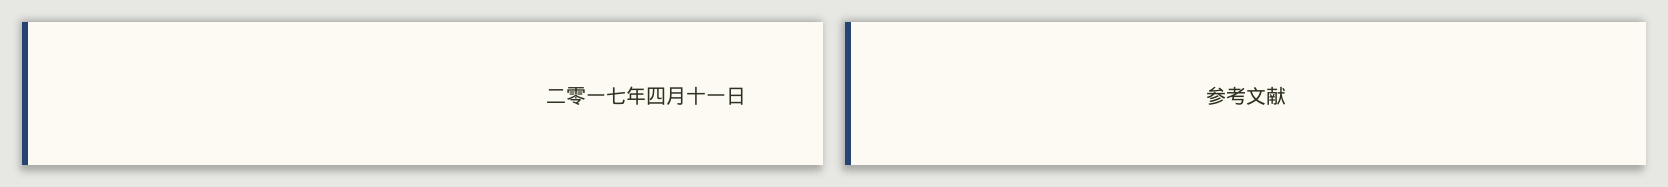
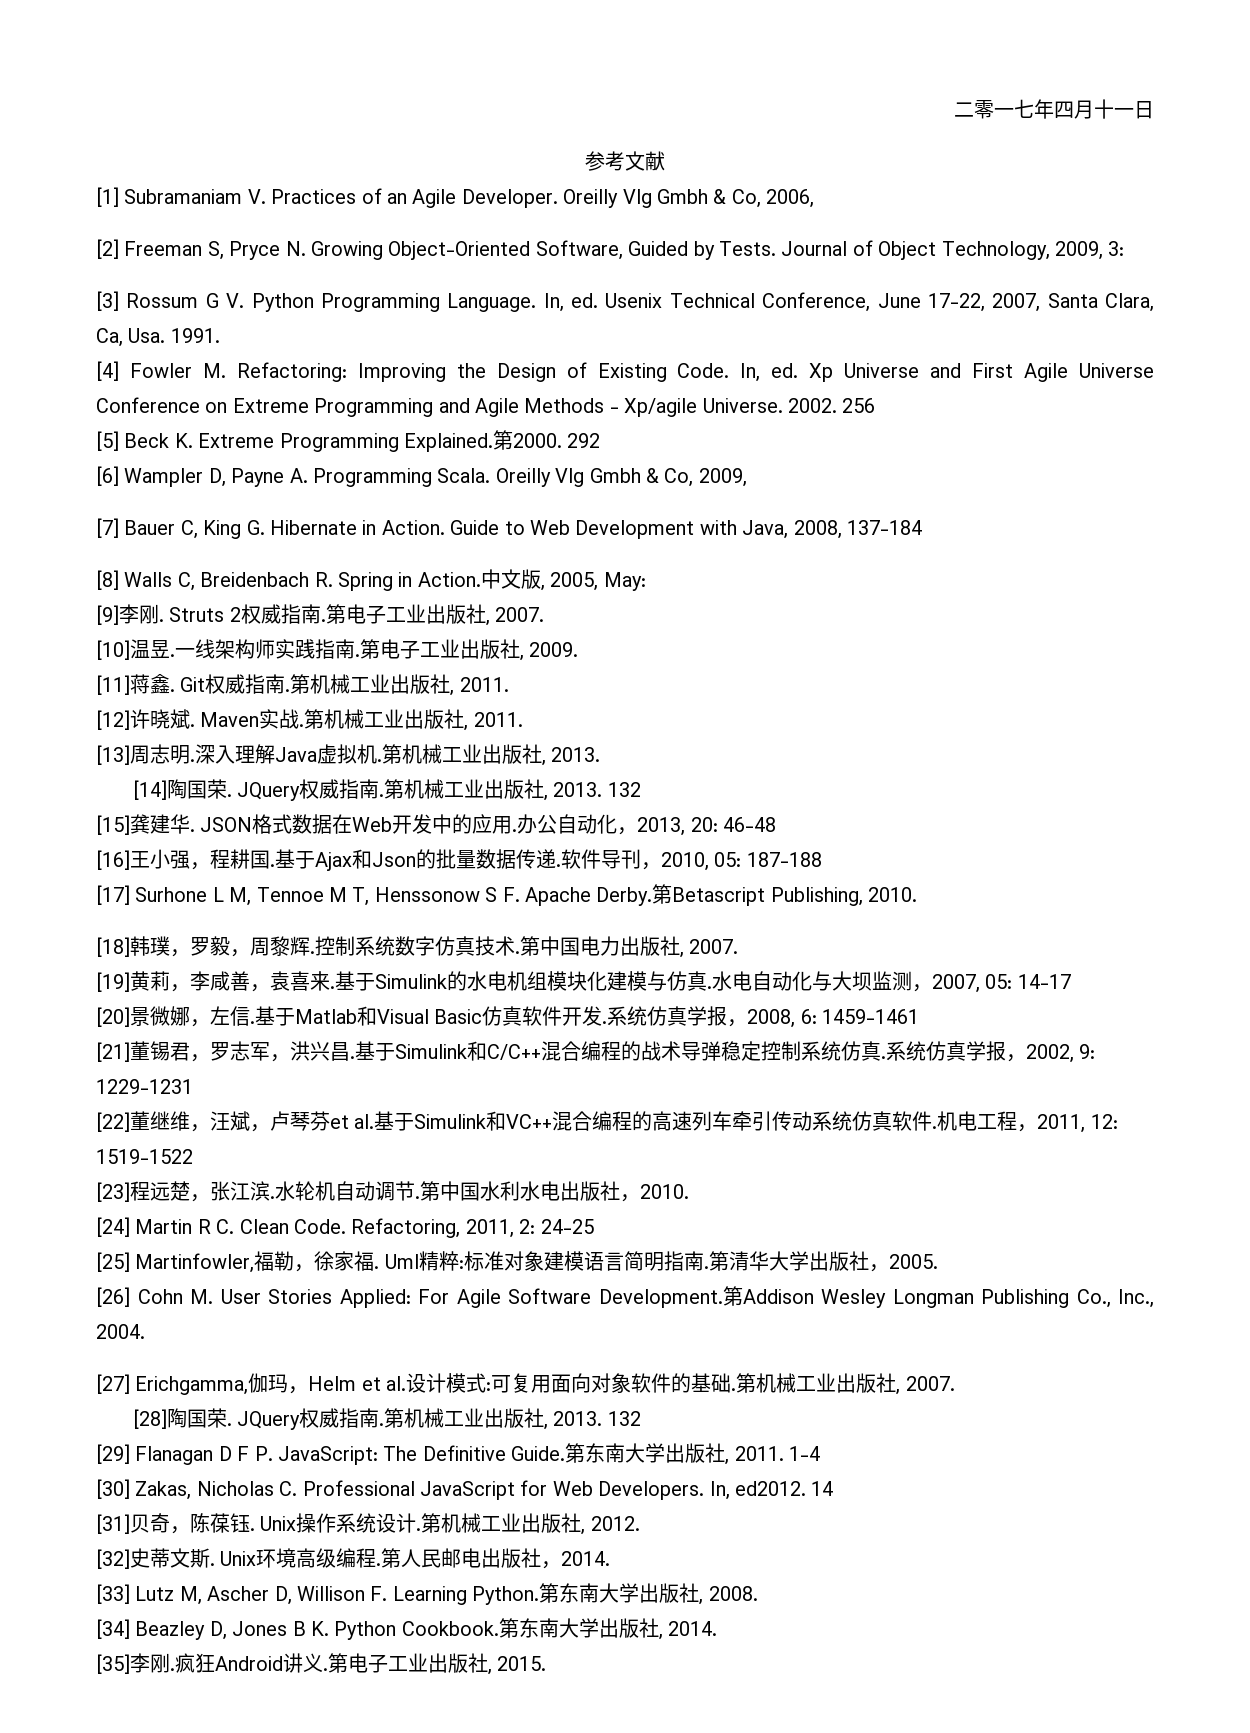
+ [1] Subramaniam V. Practices of an Agile Developer. Oreilly Vlg Gmbh & Co, 2006,
+ [2] Freeman S, Pryce N. Growing Object-Oriented Software, Guided by Tests. Journal of Object Technology, 2009, 3:
+ [3] Rossum G V. Python Programming Language. In, ed. Usenix Technical Conference, June 17-22, 2007, Santa Clara, Ca, Usa. 1991.
+ [4] Fowler M. Refactoring: Improving the Design of Existing Code. In, ed. Xp Universe and First Agile Universe Conference on Extreme Programming and Agile Methods - Xp/agile Universe. 2002. 256
+ [5] Beck K. Extreme Programming Explained.第2000. 292
+ [6] Wampler D, Payne A. Programming Scala. Oreilly Vlg Gmbh & Co, 2009,
+ [7] Bauer C, King G. Hibernate in Action. Guide to Web Development with Java, 2008, 137-184
+ [8] Walls C, Breidenbach R. Spring in Action.中文版, 2005, May:
+ [9]李刚. Struts 2权威指南.第电子工业出版社, 2007.
+ [10]温昱.一线架构师实践指南.第电子工业出版社, 2009.
+ [11]蒋鑫. Git权威指南.第机械工业出版社, 2011.
+ [12]许晓斌. Maven实战.第机械工业出版社, 2011.
+ [13]周志明.深入理解Java虚拟机.第机械工业出版社, 2013.
+ [14]陶国荣. JQuery权威指南.第机械工业出版社, 2013. 132
+ [15]龚建华. JSON格式数据在Web开发中的应用.办公自动化，2013, 20: 46-48
+ [16]王小强，程耕国.基于Ajax和Json的批量数据传递.软件导刊，2010, 05: 187-188
+ [17] Surhone L M, Tennoe M T, Henssonow S F. Apache Derby.第Betascript Publishing, 2010.
+ [18]韩璞，罗毅，周黎辉.控制系统数字仿真技术.第中国电力出版社, 2007.
+ [19]黄莉，李咸善，袁喜来.基于Simulink的水电机组模块化建模与仿真.水电自动化与大坝监测，2007, 05: 14-17
+ [20]景微娜，左信.基于Matlab和Visual Basic仿真软件开发.系统仿真学报，2008, 6: 1459-1461
+ [21]董锡君，罗志军，洪兴昌.基于Simulink和C/C++混合编程的战术导弹稳定控制系统仿真.系统仿真学报，2002, 9: 1229-1231
+ [22]董继维，汪斌，卢琴芬et al.基于Simulink和VC++混合编程的高速列车牵引传动系统仿真软件.机电工程，2011, 12: 1519-1522
+ [23]程远楚，张江滨.水轮机自动调节.第中国水利水电出版社，2010.
+ [24] Martin R C. Clean Code. Refactoring, 2011, 2: 24-25
+ [25] Martinfowler,福勒，徐家福. Uml精粹:标准对象建模语言简明指南.第清华大学出版社，2005.
+ [26] Cohn M. User Stories Applied: For Agile Software Development.第Addison Wesley Longman Publishing Co., Inc., 2004.
+ [27] Erichgamma,伽玛，Helm et al.设计模式:可复用面向对象软件的基础.第机械工业出版社, 2007.
+ [28]陶国荣. JQuery权威指南.第机械工业出版社, 2013. 132
+ [29] Flanagan D F P. JavaScript: The Definitive Guide.第东南大学出版社, 2011. 1-4
+ [30] Zakas, Nicholas C. Professional JavaScript for Web Developers. In, ed2012. 14
+ [31]贝奇，陈葆钰. Unix操作系统设计.第机械工业出版社, 2012.
+ [32]史蒂文斯. Unix环境高级编程.第人民邮电出版社，2014.
+ [33] Lutz M, Ascher D, Willison F. Learning Python.第东南大学出版社, 2008.
+ [34] Beazley D, Jones B K. Python Cookbook.第东南大学出版社, 2014.
+ [35]李刚.疯狂Android讲义.第电子工业出版社, 2015.

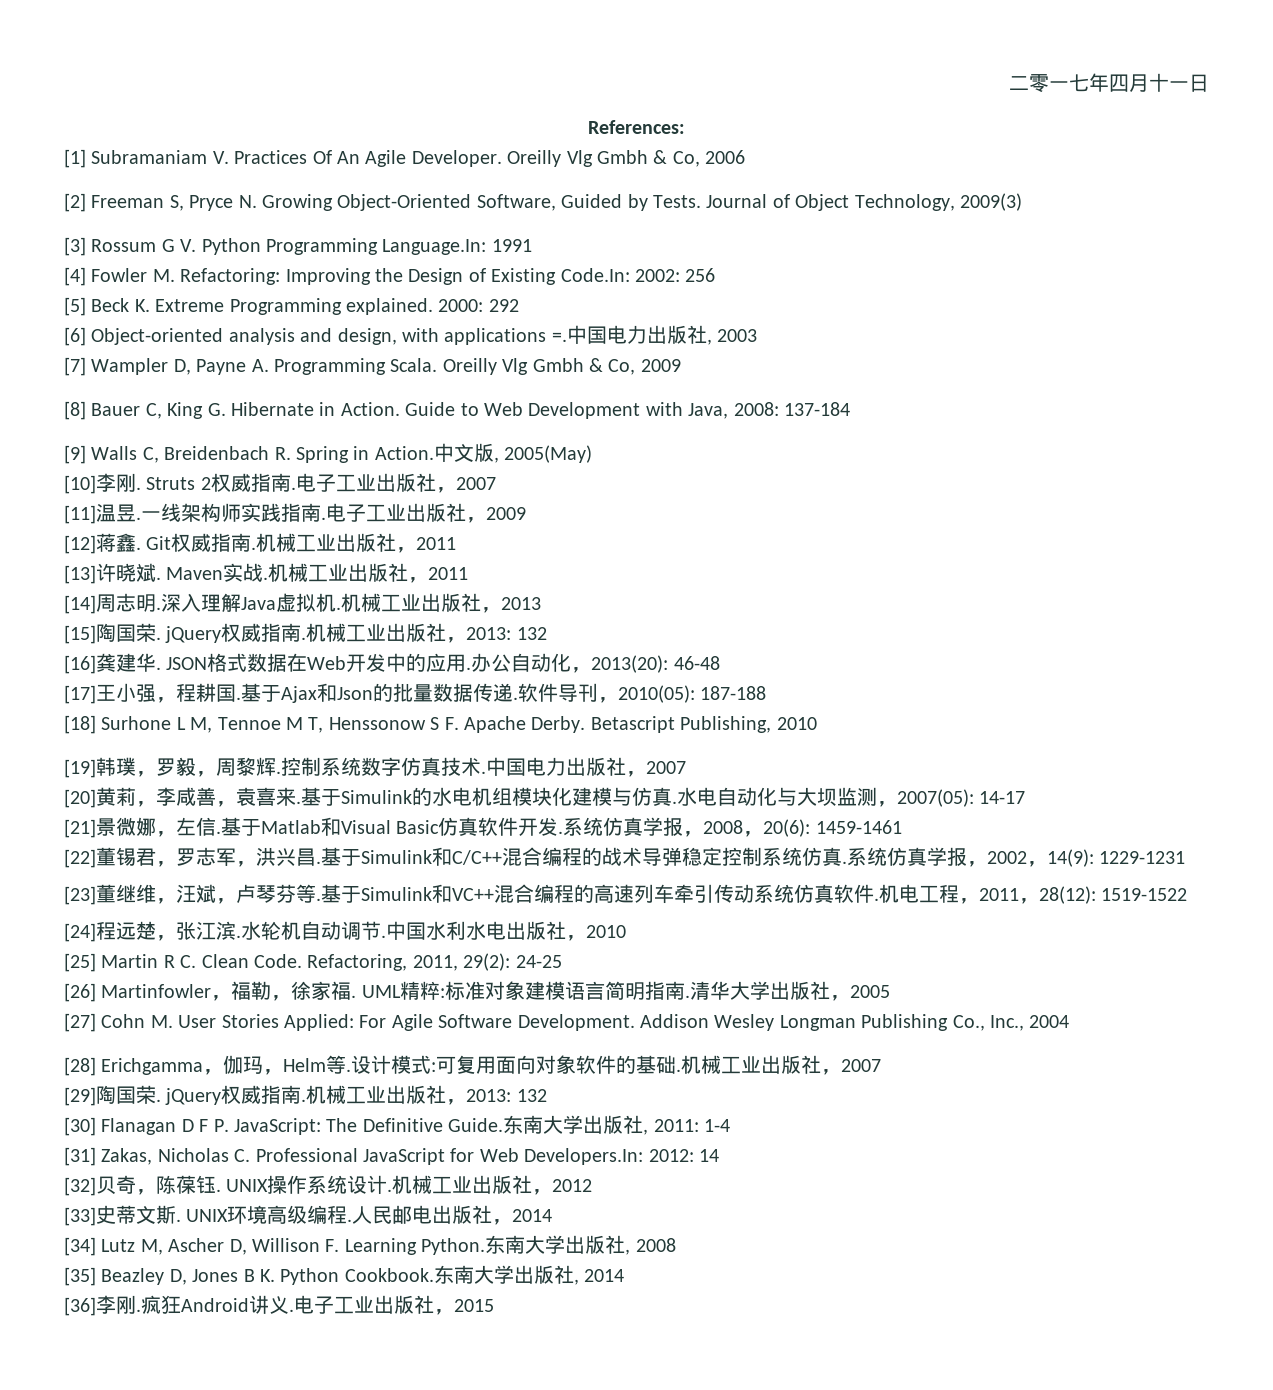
- 参考文献
+ References:
- [1] Subramaniam V. Practices of an Agile Developer.
+ [1] Subramaniam V. Practices Of An Agile Developer.
- Oreilly Vlg Gmbh & Co, 2006,
+ Oreilly Vlg Gmbh & Co, 2006
- Journal of Object Technology, 2009, 3:
+ Journal of Object Technology, 2009(3)
- [3] Rossum G V. Python Programming Language. In, ed. Usenix Technical Conference, June 17-22, 2007, Santa Clara, Ca, Usa. 1991.
+ [3] Rossum G V. Python Programming Language.In: 1991
- [4] Fowler M. Refactoring: Improving the Design of Existing Code. In, ed. Xp Universe and First Agile Universe Conference on Extreme Programming and Agile Methods - Xp/agile Universe. 2002. 256
+ [4] Fowler M. Refactoring: Improving the Design of Existing Code.In: 2002: 256
- [5] Beck K. Extreme Programming Explained.第2000. 292
+ [5] Beck K. Extreme Programming explained. 2000: 292
- [6] Wampler D, Payne A. Programming Scala.
+ [6] Object-oriented analysis and design, with applications =.中国电力出版社, 2003
+ [7] Wampler D, Payne A. Programming Scala.
- Oreilly Vlg Gmbh & Co, 2009,
- [7] Bauer C, King G. Hibernate in Action.
+ Oreilly Vlg Gmbh & Co, 2009
+ [8] Bauer C, King G. Hibernate in Action.
- Guide to Web Development with Java, 2008, 137-184
+ Guide to Web Development with Java, 2008: 137-184
- [8] Walls C, Breidenbach R. Spring in Action.
+ [9] Walls C, Breidenbach R. Spring in Action.
- 中文版, 2005, May:
- [9]李刚.
+ 中文版, 2005(May)
+ [10]李刚.
- 第电子工业出版社, 2007.
- [10]温昱.
+ 电子工业出版社，2007
+ [11]温昱.
- 第电子工业出版社, 2009.
- [11]蒋鑫.
+ 电子工业出版社，2009
+ [12]蒋鑫.
- Git权威指南.第机械工业出版社, 2011.
- [12]许晓斌.
+ Git权威指南.机械工业出版社，2011
+ [13]许晓斌.
- Maven实战.第机械工业出版社, 2011.
- [13]周志明.
+ Maven实战.机械工业出版社，2011
+ [14]周志明.
- 深入理解Java虚拟机.第机械工业出版社, 2013.
- [14]陶国荣. JQuery权威指南.第机械工业出版社, 2013. 132
- [15]龚建华.
+ 深入理解Java虚拟机.机械工业出版社，2013
+ [15]陶国荣. jQuery权威指南.机械工业出版社，2013: 132
+ [16]龚建华.
- 办公自动化，2013, 20: 46-48
+ 办公自动化，2013(20): 46-48
- [16]王小强，程耕国.
+ [17]王小强，程耕国.
- 软件导刊，2010, 05: 187-188
+ 软件导刊，2010(05): 187-188
- [17] Surhone L M, Tennoe M T, Henssonow S F. Apache Derby.
+ [18] Surhone L M, Tennoe M T, Henssonow S F. Apache Derby.
- 第Betascript Publishing, 2010.
- [18]韩璞，罗毅，周黎辉.
+ Betascript Publishing, 2010
+ [19]韩璞，罗毅，周黎辉.
- 第中国电力出版社, 2007.
- [19]黄莉，李咸善，袁喜来.
+ 中国电力出版社，2007
+ [20]黄莉，李咸善，袁喜来.
- 水电自动化与大坝监测，2007, 05: 14-17
+ 水电自动化与大坝监测，2007(05): 14-17
- [20]景微娜，左信.
+ [21]景微娜，左信.
- 系统仿真学报，2008, 6: 1459-1461
+ 系统仿真学报，2008，20(6): 1459-1461
- [21]董锡君，罗志军，洪兴昌.
+ [22]董锡君，罗志军，洪兴昌.
- 系统仿真学报，2002, 9: 1229-1231
+ 系统仿真学报，2002，14(9): 1229-1231
- [22]董继维，汪斌，卢琴芬et al.基于Simulink和VC++混合编程的高速列车牵引传动系统仿真软件.
+ [23]董继维，汪斌，卢琴芬等.基于Simulink和VC++混合编程的高速列车牵引传动系统仿真软件.
- 机电工程，2011, 12: 1519-1522
+ 机电工程，2011，28(12): 1519-1522
- [23]程远楚，张江滨.
+ [24]程远楚，张江滨.
- 第中国水利水电出版社，2010.
- [24] Martin R C. Clean Code.
+ 中国水利水电出版社，2010
+ [25] Martin R C. Clean Code.
- Refactoring, 2011, 2: 24-25
+ Refactoring, 2011, 29(2): 24-25
- [25] Martinfowler,福勒，徐家福.
+ [26] Martinfowler，福勒，徐家福.
- Uml精粹:标准对象建模语言简明指南.
+ UML精粹:标准对象建模语言简明指南.
- 第清华大学出版社，2005.
- [26] Cohn M. User Stories Applied: For Agile Software Development.
+ 清华大学出版社，2005
+ [27] Cohn M. User Stories Applied: For Agile Software Development.
- 第Addison Wesley Longman Publishing Co., Inc., 2004.
- [27] Erichgamma,伽玛，Helm et al.设计模式:可复用面向对象软件的基础.
+ Addison Wesley Longman Publishing Co., Inc., 2004
+ [28] Erichgamma，伽玛，Helm等.设计模式:可复用面向对象软件的基础.
- 第机械工业出版社, 2007.
- [28]陶国荣. JQuery权威指南.第机械工业出版社, 2013. 132
- [29] Flanagan D F P. JavaScript: The Definitive Guide.
+ 机械工业出版社，2007
+ [29]陶国荣. jQuery权威指南.机械工业出版社，2013: 132
+ [30] Flanagan D F P. JavaScript: The Definitive Guide.
- 第东南大学出版社, 2011. 1-4
+ 东南大学出版社, 2011: 1-4
- [30] Zakas, Nicholas C. Professional JavaScript for Web Developers. In, ed2012. 14
+ [31] Zakas, Nicholas C. Professional JavaScript for Web Developers.In: 2012: 14
- [31]贝奇，陈葆钰.
+ [32]贝奇，陈葆钰.
- Unix操作系统设计.
+ UNIX操作系统设计.
- 第机械工业出版社, 2012.
- [32]史蒂文斯.
+ 机械工业出版社，2012
+ [33]史蒂文斯.
- Unix环境高级编程.
+ UNIX环境高级编程.
- 第人民邮电出版社，2014.
- [33] Lutz M, Ascher D, Willison F. Learning Python.
+ 人民邮电出版社，2014
+ [34] Lutz M, Ascher D, Willison F. Learning Python.
- 第东南大学出版社, 2008.
- [34] Beazley D, Jones B K. Python Cookbook.
+ 东南大学出版社, 2008
+ [35] Beazley D, Jones B K. Python Cookbook.
- 第东南大学出版社, 2014.
- [35]李刚.
+ 东南大学出版社, 2014
+ [36]李刚.
- 第电子工业出版社, 2015.
+ 电子工业出版社，2015

